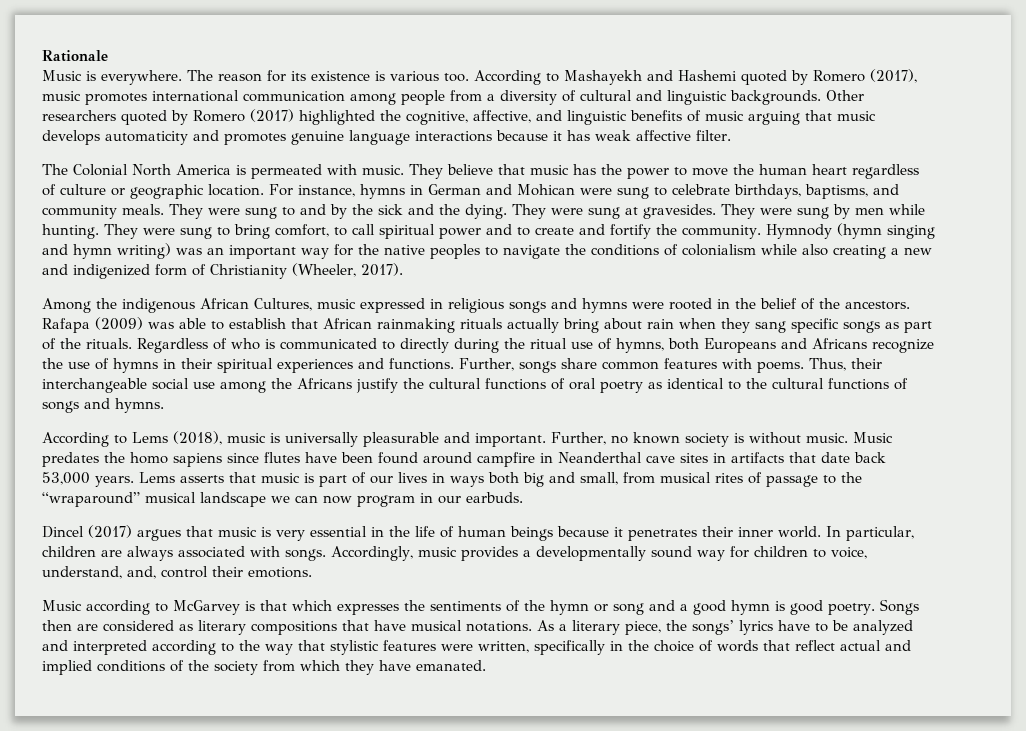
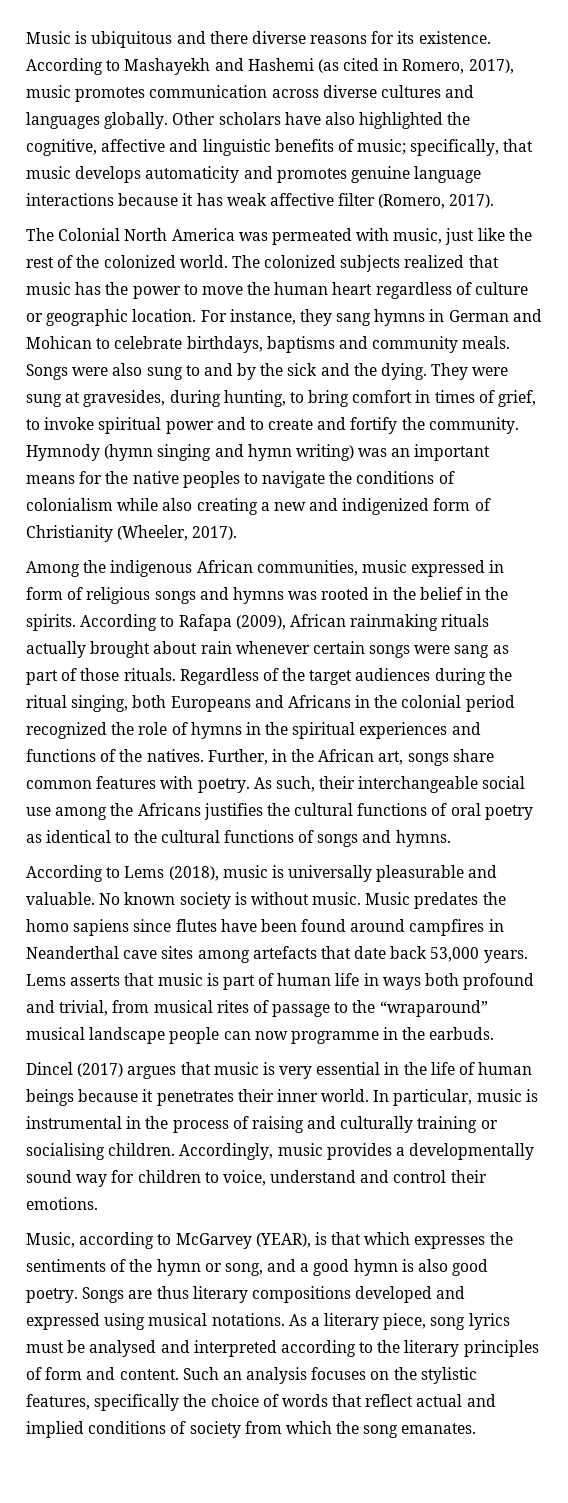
- Rationale
- Music is everywhere. The reason for its existence is various too.
+ Music is ubiquitous and there diverse reasons for its existence.
- According to Mashayekh and Hashemi quoted by Romero (2017), music promotes international communication among people from a diversity of cultural and linguistic backgrounds. Other researchers quoted by Romero (2017) highlighted the cognitive, affective, and linguistic benefits of music arguing that music develops automaticity and promotes genuine language interactions because it has weak affective filter.
+ According to Mashayekh and Hashemi (as cited in Romero, 2017), music promotes communication across diverse cultures and languages globally. Other scholars have also highlighted the cognitive, affective and linguistic benefits of music; specifically, that music develops automaticity and promotes genuine language interactions because it has weak affective filter (Romero, 2017).
- The Colonial North America is permeated with music. They believe that music has the power to move the human heart regardless of culture or geographic location.
+ The Colonial North America was permeated with music, just like the rest of the colonized world. The colonized subjects realized that music has the power to move the human heart regardless of culture or geographic location.
- For instance, hymns in German and Mohican were sung to celebrate birthdays, baptisms, and community meals.
+ For instance, they sang hymns in German and Mohican to celebrate birthdays, baptisms and community meals.
- They were sung to and by the sick and the dying.
+ Songs were also sung to and by the sick and the dying.
- They were sung at gravesides. They were sung by men while hunting. They were sung to bring comfort, to call spiritual power and to create and fortify the community.
+ They were sung at gravesides, during hunting, to bring comfort in times of grief, to invoke spiritual power and to create and fortify the community.
- Hymnody (hymn singing and hymn writing) was an important way for the native peoples to navigate the conditions of colonialism while also creating a new and indigenized form of Christianity (Wheeler, 2017).
+ Hymnody (hymn singing and hymn writing) was an important means for the native peoples to navigate the conditions of colonialism while also creating a new and indigenized form of Christianity (Wheeler, 2017).
- Among the indigenous African Cultures, music expressed in religious songs and hymns were rooted in the belief of the ancestors. Rafapa (2009) was able to establish that African rainmaking rituals actually bring about rain when they sang specific songs as part of the rituals.
+ Among the indigenous African communities, music expressed in form of religious songs and hymns was rooted in the belief in the spirits. According to Rafapa (2009), African rainmaking rituals actually brought about rain whenever certain songs were sang as part of those rituals.
- Regardless of who is communicated to directly during the ritual use of hymns, both Europeans and Africans recognize the use of hymns in their spiritual experiences and functions. Further, songs share common features with poems. Thus, their interchangeable social use among the Africans justify the cultural functions of oral poetry as identical to the cultural functions of songs and hymns.
+ Regardless of the target audiences during the ritual singing, both Europeans and Africans in the colonial period recognized the role of hymns in the spiritual experiences and functions of the natives. Further, in the African art, songs share common features with poetry. As such, their interchangeable social use among the Africans justifies the cultural functions of oral poetry as identical to the cultural functions of songs and hymns.
- According to Lems (2018), music is universally pleasurable and important. Further, no known society is without music.
+ According to Lems (2018), music is universally pleasurable and valuable. No known society is without music.
- Music predates the homo sapiens since flutes have been found around campfire in Neanderthal cave sites in artifacts that date back 53,000 years.
+ Music predates the homo sapiens since flutes have been found around campfires in Neanderthal cave sites among artefacts that date back 53,000 years.
- Lems asserts that music is part of our lives in ways both big and small, from musical rites of passage to the “wraparound” musical landscape we can now program in our earbuds.
+ Lems asserts that music is part of human life in ways both profound and trivial, from musical rites of passage to the “wraparound” musical landscape people can now programme in the earbuds.
- In particular, children are always associated with songs.
+ In particular, music is instrumental in the process of raising and culturally training or socialising children.
- Accordingly, music provides a developmentally sound way for children to voice, understand, and, control their emotions.
+ Accordingly, music provides a developmentally sound way for children to voice, understand and control their emotions.
- Music according to McGarvey is that which expresses the sentiments of the hymn or song and a good hymn is good poetry.
+ Music, according to McGarvey (YEAR), is that which expresses the sentiments of the hymn or song, and a good hymn is also good poetry.
- Songs then are considered as literary compositions that have musical notations.
+ Songs are thus literary compositions developed and expressed using musical notations.
- As a literary piece, the songs’ lyrics have to be analyzed and interpreted according to the way that stylistic features were written, specifically in the choice of words that reflect actual and implied conditions of the society from which they have emanated.
+ As a literary piece, song lyrics must be analysed and interpreted according to the literary principles of form and content. Such an analysis focuses on the stylistic features, specifically the choice of words that reflect actual and implied conditions of society from which the song emanates.

